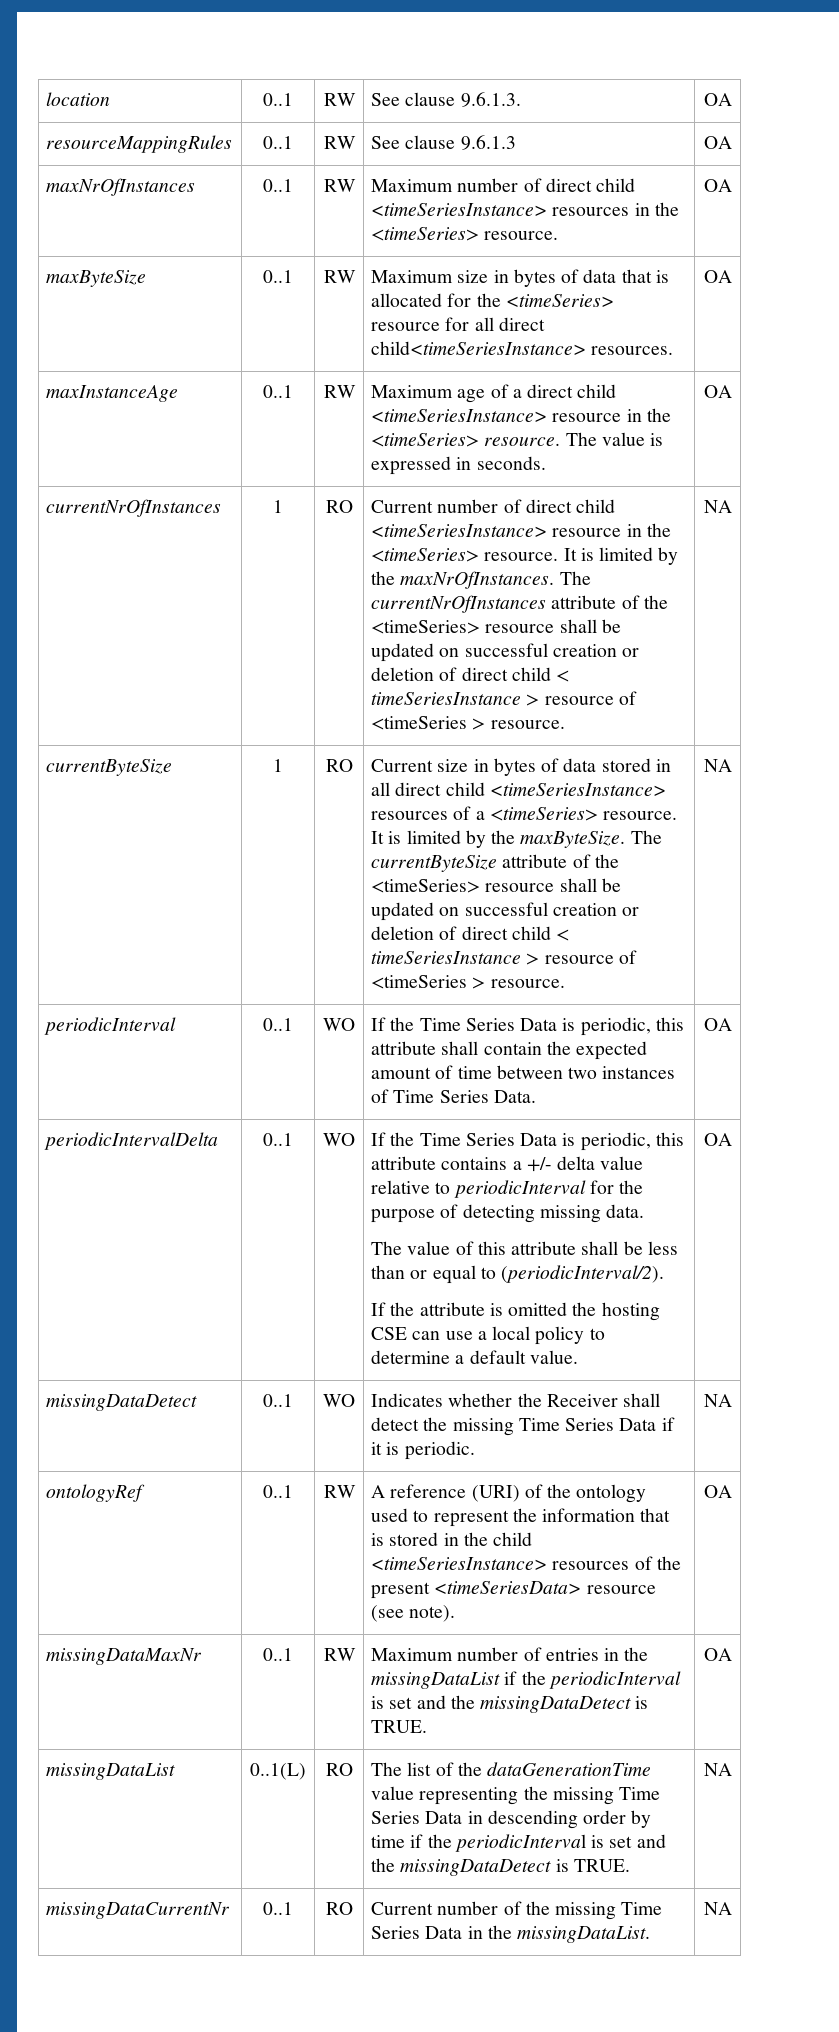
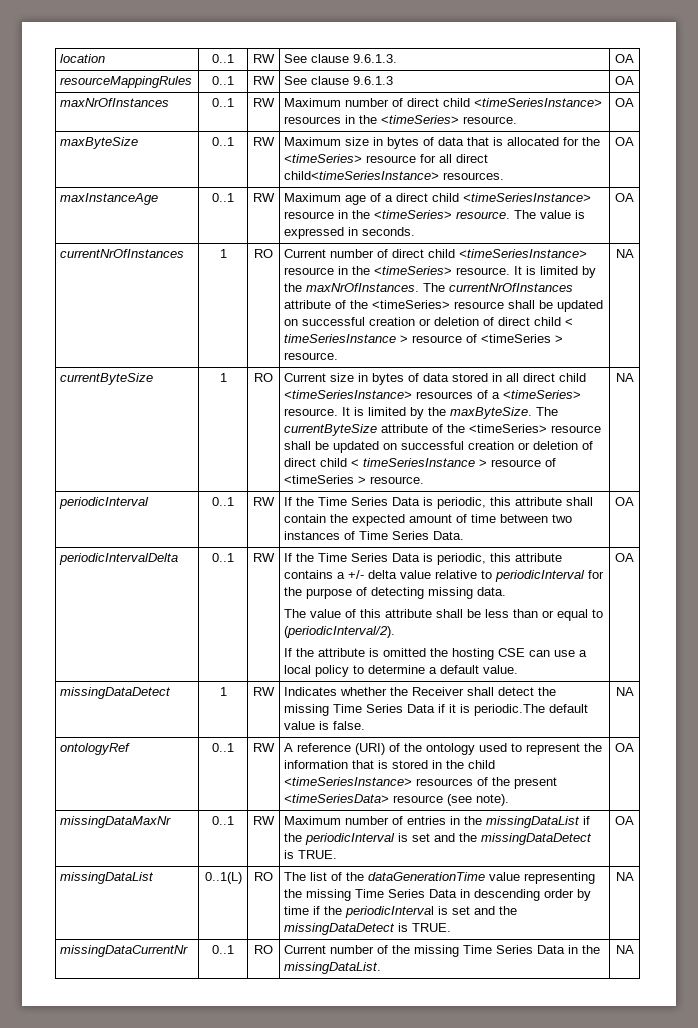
- periodicInterval | 0..1 | WO | If the Time Series Data is periodic, this attribute shall contain the expected amount of time between two instances of Time Series Data. | OA
+ periodicInterval | 0..1 | RW | If the Time Series Data is periodic, this attribute shall contain the expected amount of time between two instances of Time Series Data. | OA
- periodicIntervalDelta | 0..1 | WO
+ periodicIntervalDelta | 0..1 | RW
- missingDataDetect | 0..1 | WO | Indicates whether the Receiver shall detect the missing Time Series Data if it is periodic. | NA
+ missingDataDetect | 1 | RW | Indicates whether the Receiver shall detect the missing Time Series Data if it is periodic.The default value is false. | NA

